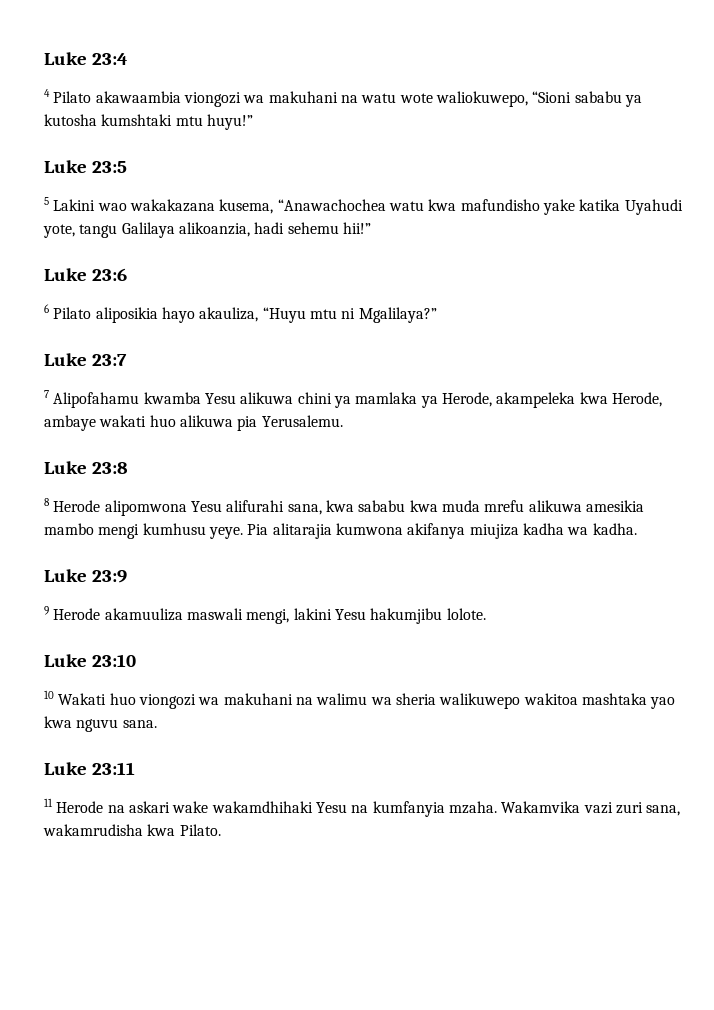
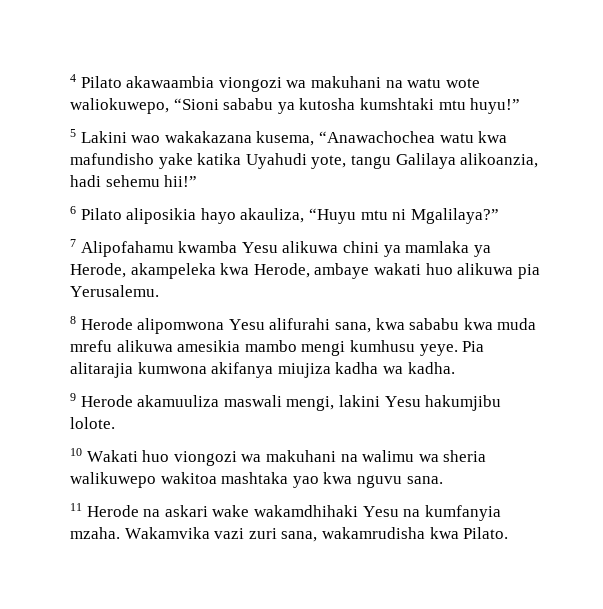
- Luke 23:4
- Luke 23:5
- Luke 23:6
- Luke 23:7
- Luke 23:8
- Luke 23:9
- Luke 23:10
- Luke 23:11

